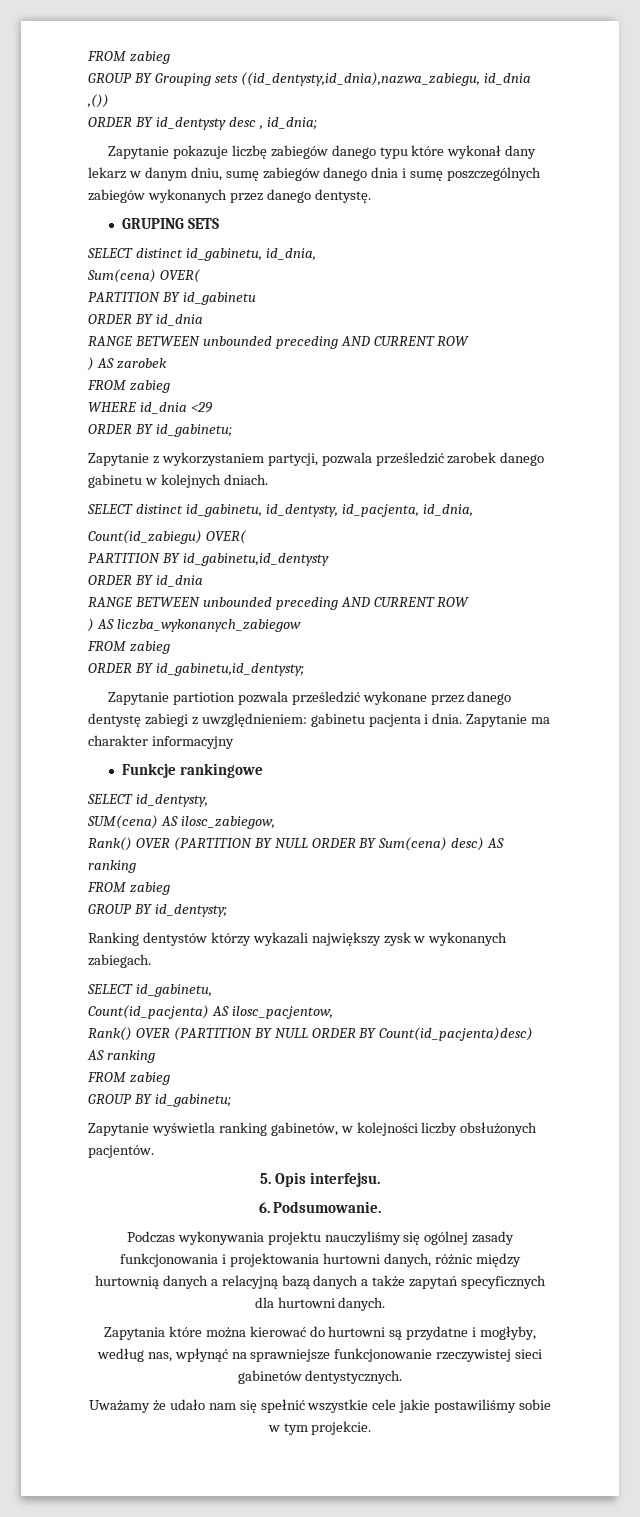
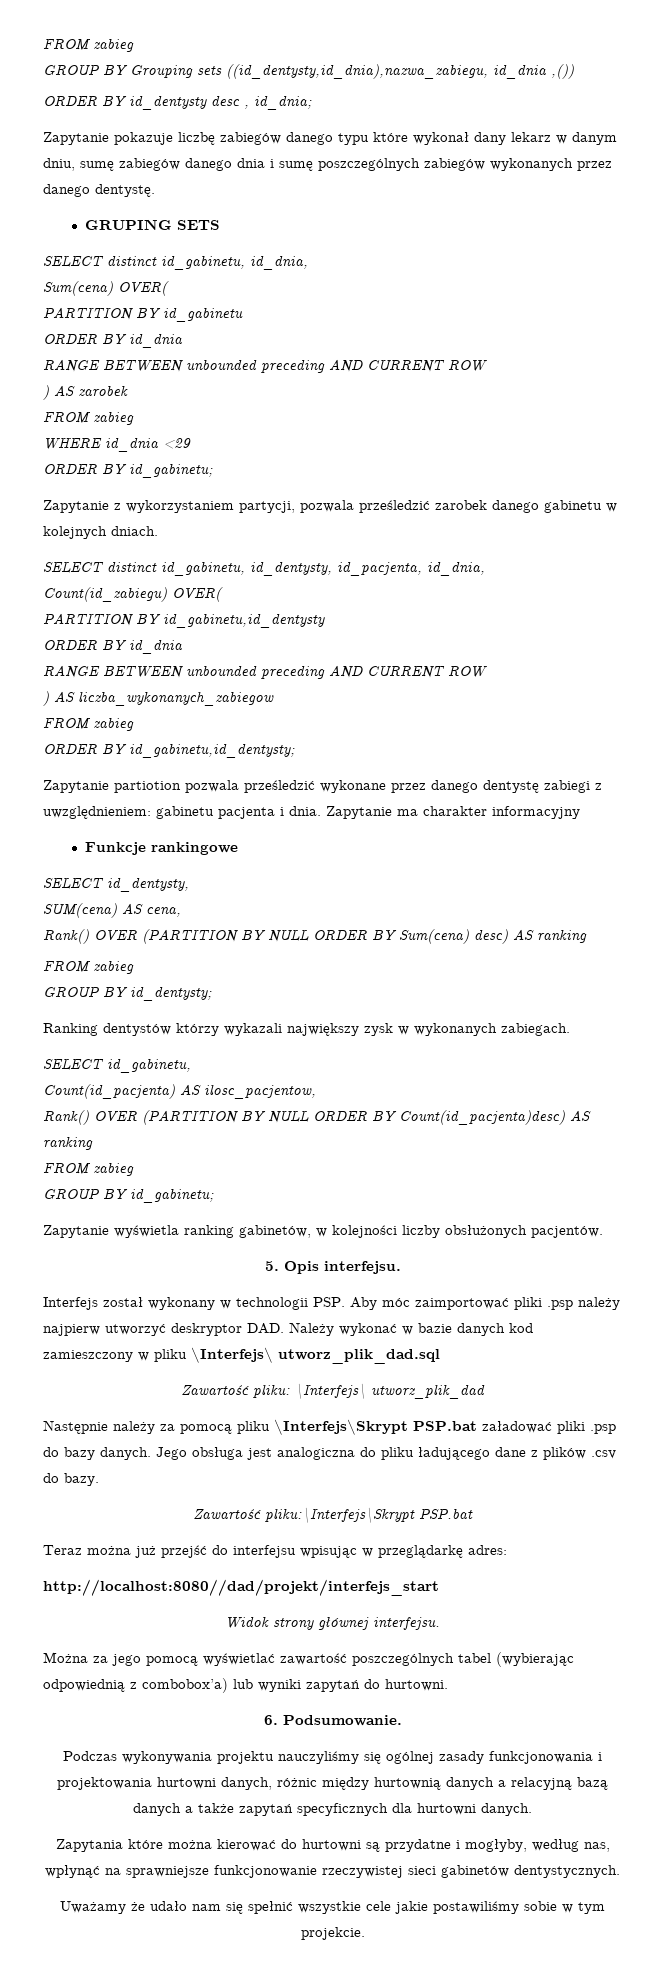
- SUM(cena) AS ilosc_zabiegow,
+ SUM(cena) AS cena,
+ Interfejs został wykonany w technologii PSP. Aby móc zaimportować pliki .psp należy najpierw utworzyć deskryptor DAD. Należy wykonać w bazie danych kod zamieszczony w pliku \Interfejs\ utworz_plik_dad.sql
+ Zawartość pliku: \Interfejs\ utworz_plik_dad
+ Następnie należy za pomocą pliku \Interfejs\Skrypt PSP.bat załadować pliki .psp do bazy danych. Jego obsługa jest analogiczna do pliku ładującego dane z plików .csv do bazy.
+ Zawartość pliku:\Interfejs\Skrypt PSP.bat
+ Teraz można już przejść do interfejsu wpisując w przeglądarkę adres:
+ http://localhost:8080//dad/projekt/interfejs_start
+ Widok strony głównej interfejsu.
+ Można za jego pomocą wyświetlać zawartość poszczególnych tabel (wybierając odpowiednią z combobox’a) lub wyniki zapytań do hurtowni.

